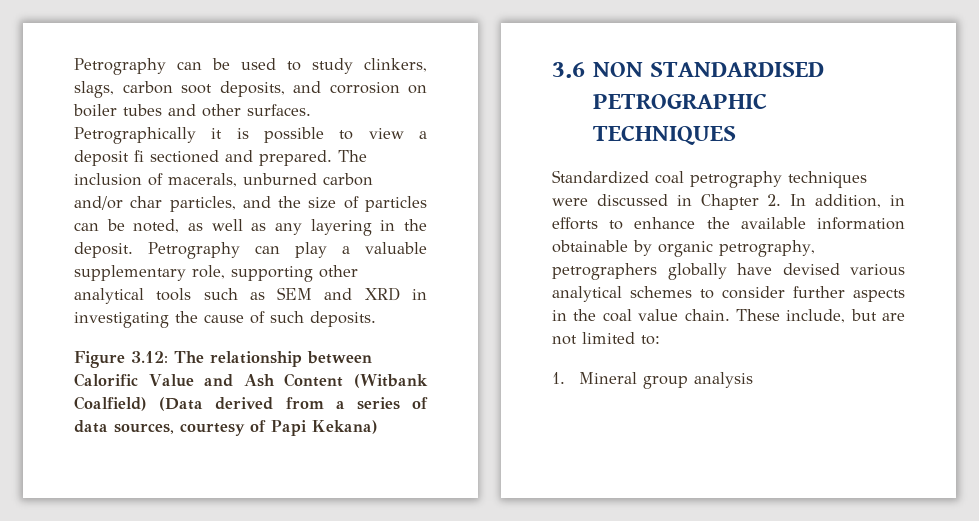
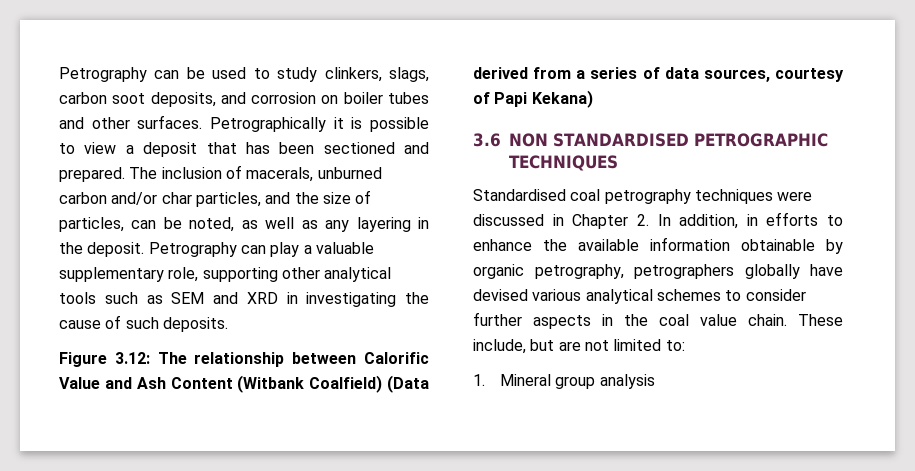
- Petrographically it is possible to view a deposit fi sectioned and prepared.
+ Petrographically it is possible to view a deposit that has been sectioned and prepared.
- The inclusion of macerals, unburned carbon and/or char particles, and the size of particles can be noted, as well as any layering in the deposit.
+ The inclusion of macerals, unburned carbon and/or char particles, and the size of particles, can be noted, as well as any layering in the deposit.
- Standardized coal petrography techniques were discussed in Chapter 2. In addition, in efforts to enhance the available information obtainable by organic petrography, petrographers globally have devised various analytical schemes to consider further aspects in the coal value chain.
+ Standardised coal petrography techniques were discussed in Chapter 2. In addition, in efforts to enhance the available information obtainable by organic petrography, petrographers globally have devised various analytical schemes to consider further aspects in the coal value chain.

